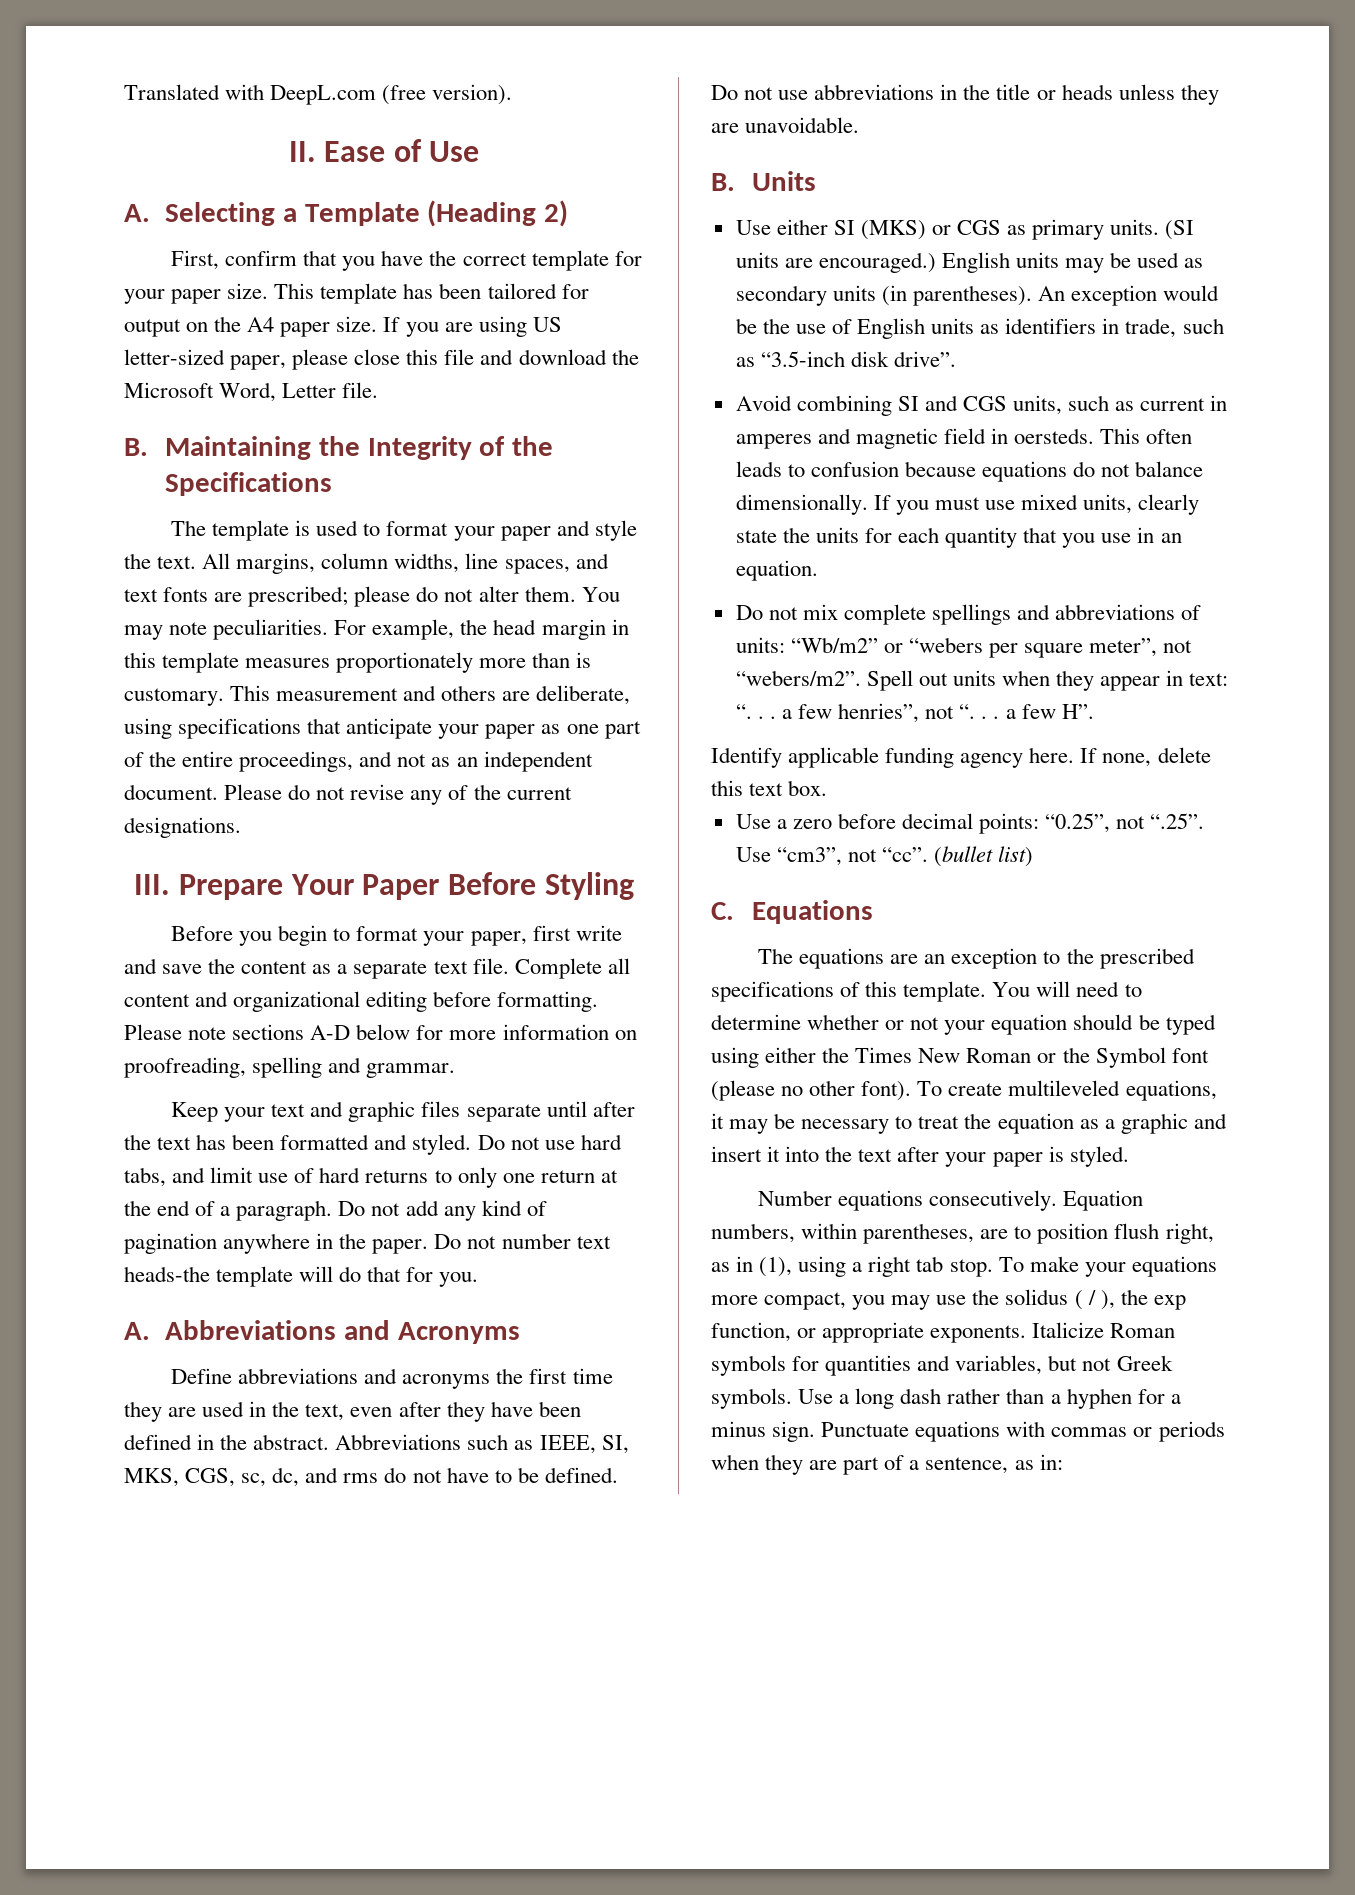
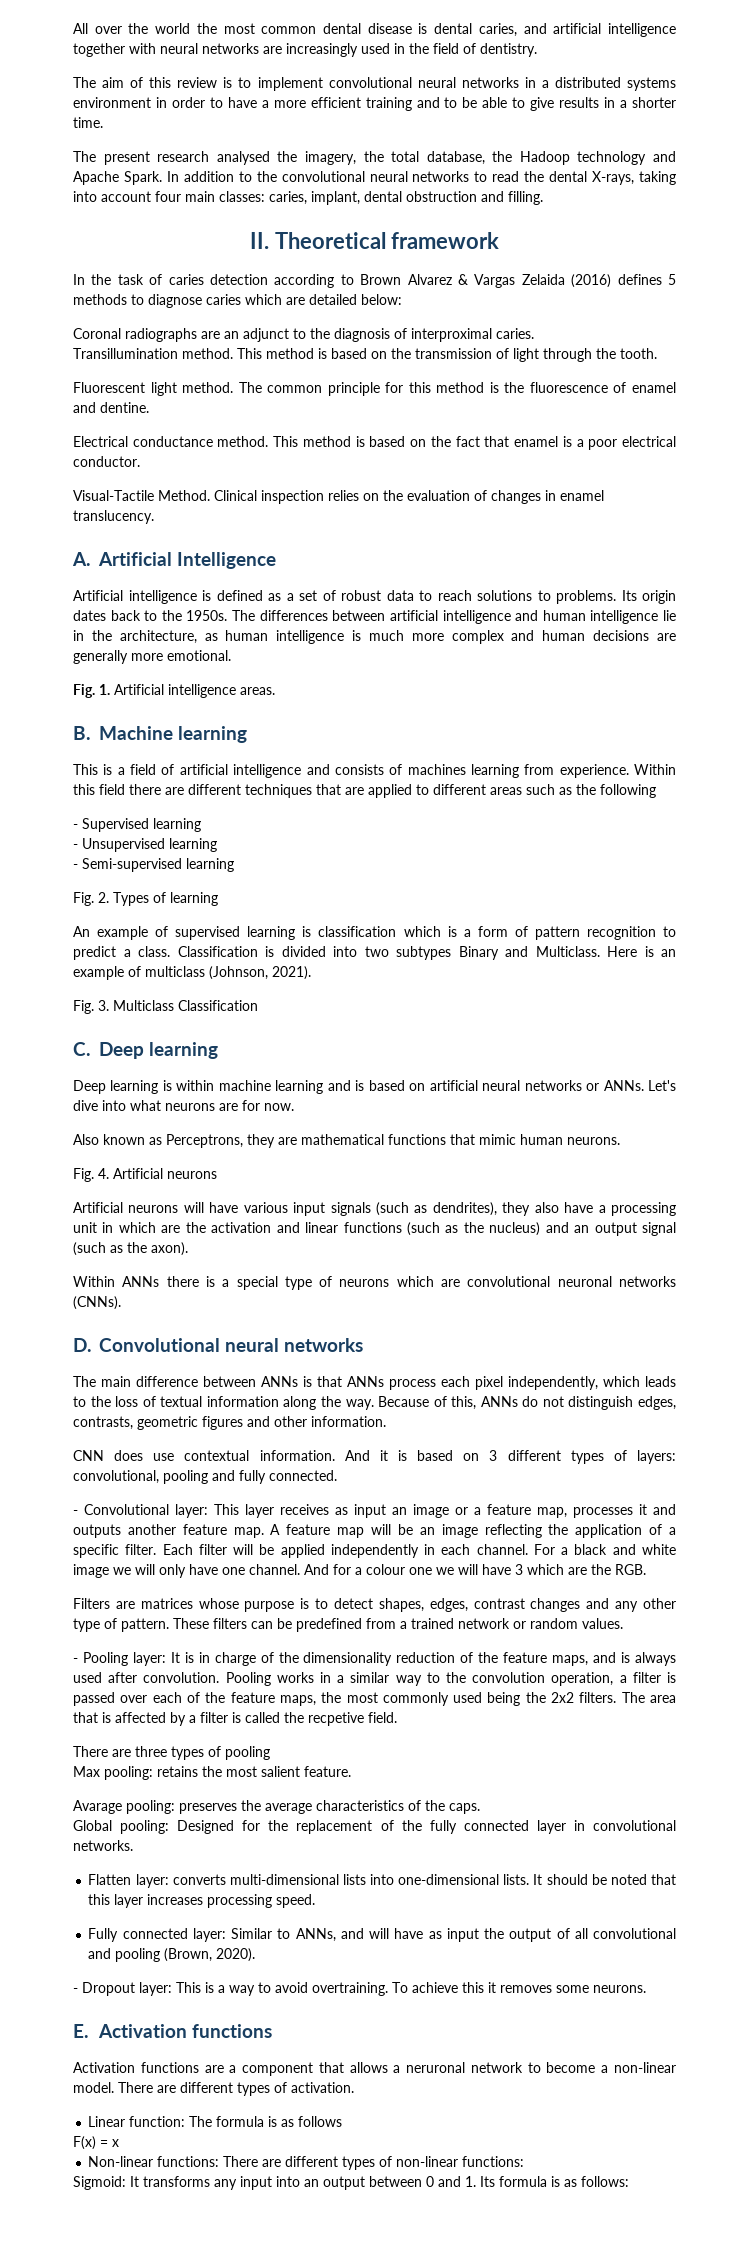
- Translated with DeepL.com (free version).
- II. Ease of Use
- A. Selecting a Template (Heading 2)
- First, confirm that you have the correct template for your paper size. This template has been tailored for output on the A4 paper size. If you are using US letter-sized paper, please close this file and download the Microsoft Word, Letter file.
- B. Maintaining the Integrity of the Specifications
- The template is used to format your paper and style the text. All margins, column widths, line spaces, and text fonts are prescribed; please do not alter them. You may note peculiarities. For example, the head margin in this template measures proportionately more than is customary. This measurement and others are deliberate, using specifications that anticipate your paper as one part of the entire proceedings, and not as an independent document. Please do not revise any of the current designations.
- III. Prepare Your Paper Before Styling
- Before you begin to format your paper, first write and save the content as a separate text file. Complete all content and organizational editing before formatting. Please note sections A-D below for more information on proofreading, spelling and grammar.
- Keep your text and graphic files separate until after the text has been formatted and styled. Do not use hard tabs, and limit use of hard returns to only one return at the end of a paragraph. Do not add any kind of pagination anywhere in the paper. Do not number text heads-the template will do that for you.
- A. Abbreviations and Acronyms
- Define abbreviations and acronyms the first time they are used in the text, even after they have been defined in the abstract. Abbreviations such as IEEE, SI, MKS, CGS, sc, dc, and rms do not have to be defined. Do not use abbreviations in the title or heads unless they are unavoidable.
- B. Units
- Use either SI (MKS) or CGS as primary units. (SI units are encouraged.) English units may be used as secondary units (in parentheses). An exception would be the use of English units as identifiers in trade, such as “3.5-inch disk drive”.
- Avoid combining SI and CGS units, such as current in amperes and magnetic field in oersteds. This often leads to confusion because equations do not balance dimensionally. If you must use mixed units, clearly state the units for each quantity that you use in an equation.
- Do not mix complete spellings and abbreviations of units: “Wb/m2” or “webers per square meter”, not “webers/m2”. Spell out units when they appear in text: “. . . a few henries”, not “. . . a few H”.
- Identify applicable funding agency here. If none, delete this text box.
- Use a zero before decimal points: “0.25”, not “.25”. Use “cm3”, not “cc”. (bullet list)
- C. Equations
- The equations are an exception to the prescribed specifications of this template. You will need to determine whether or not your equation should be typed using either the Times New Roman or the Symbol font (please no other font). To create multileveled equations, it may be necessary to treat the equation as a graphic and insert it into the text after your paper is styled.
- Number equations consecutively. Equation numbers, within parentheses, are to position flush right, as in (1), using a right tab stop. To make your equations more compact, you may use the solidus ( / ), the exp function, or appropriate exponents. Italicize Roman symbols for quantities and variables, but not Greek symbols. Use a long dash rather than a hyphen for a minus sign. Punctuate equations with commas or periods when they are part of a sentence, as in:
+ All over the world the most common dental disease is dental caries, and artificial intelligence together with neural networks are increasingly used in the field of dentistry.
+ The aim of this review is to implement convolutional neural networks in a distributed systems environment in order to have a more efficient training and to be able to give results in a shorter time.
+ The present research analysed the imagery, the total database, the Hadoop technology and Apache Spark. In addition to the convolutional neural networks to read the dental X-rays, taking into account four main classes: caries, implant, dental obstruction and filling.
+ II. Theoretical framework
+ In the task of caries detection according to Brown Alvarez & Vargas Zelaida (2016) defines 5 methods to diagnose caries which are detailed below:
+ Coronal radiographs are an adjunct to the diagnosis of interproximal caries.
+ Transillumination method. This method is based on the transmission of light through the tooth.
+ Fluorescent light method. The common principle for this method is the fluorescence of enamel and dentine.
+ Electrical conductance method. This method is based on the fact that enamel is a poor electrical conductor.
+ Visual-Tactile Method. Clinical inspection relies on the evaluation of changes in enamel translucency.
+ A. Artificial Intelligence
+ Artificial intelligence is defined as a set of robust data to reach solutions to problems. Its origin dates back to the 1950s. The differences between artificial intelligence and human intelligence lie in the architecture, as human intelligence is much more complex and human decisions are generally more emotional.
+ Fig. 1. Artificial intelligence areas.
+ B. Machine learning
+ This is a field of artificial intelligence and consists of machines learning from experience. Within this field there are different techniques that are applied to different areas such as the following
+ - Supervised learning
+ - Unsupervised learning
+ - Semi-supervised learning
+ Fig. 2. Types of learning
+ An example of supervised learning is classification which is a form of pattern recognition to predict a class. Classification is divided into two subtypes Binary and Multiclass. Here is an example of multiclass (Johnson, 2021).
+ Fig. 3. Multiclass Classification
+ C. Deep learning
+ Deep learning is within machine learning and is based on artificial neural networks or ANNs. Let's dive into what neurons are for now.
+ Also known as Perceptrons, they are mathematical functions that mimic human neurons.
+ Fig. 4. Artificial neurons
+ Artificial neurons will have various input signals (such as dendrites), they also have a processing unit in which are the activation and linear functions (such as the nucleus) and an output signal (such as the axon).
+ Within ANNs there is a special type of neurons which are convolutional neuronal networks (CNNs).
+ D. Convolutional neural networks
+ The main difference between ANNs is that ANNs process each pixel independently, which leads to the loss of textual information along the way. Because of this, ANNs do not distinguish edges, contrasts, geometric figures and other information.
+ CNN does use contextual information. And it is based on 3 different types of layers: convolutional, pooling and fully connected.
+ - Convolutional layer: This layer receives as input an image or a feature map, processes it and outputs another feature map. A feature map will be an image reflecting the application of a specific filter. Each filter will be applied independently in each channel. For a black and white image we will only have one channel. And for a colour one we will have 3 which are the RGB.
+ Filters are matrices whose purpose is to detect shapes, edges, contrast changes and any other type of pattern. These filters can be predefined from a trained network or random values.
+ - Pooling layer: It is in charge of the dimensionality reduction of the feature maps, and is always used after convolution. Pooling works in a similar way to the convolution operation, a filter is passed over each of the feature maps, the most commonly used being the 2x2 filters. The area that is affected by a filter is called the recpetive field.
+ There are three types of pooling
+ Max pooling: retains the most salient feature.
+ Avarage pooling: preserves the average characteristics of the caps.
+ Global pooling: Designed for the replacement of the fully connected layer in convolutional networks.
+ Flatten layer: converts multi-dimensional lists into one-dimensional lists. It should be noted that this layer increases processing speed.
+ Fully connected layer: Similar to ANNs, and will have as input the output of all convolutional and pooling (Brown, 2020).
+ - Dropout layer: This is a way to avoid overtraining. To achieve this it removes some neurons.
+ E. Activation functions
+ Activation functions are a component that allows a neruronal network to become a non-linear model. There are different types of activation.
+ Linear function: The formula is as follows
+ F(x) = x
+ Non-linear functions: There are different types of non-linear functions:
+ Sigmoid: It transforms any input into an output between 0 and 1. Its formula is as follows:

